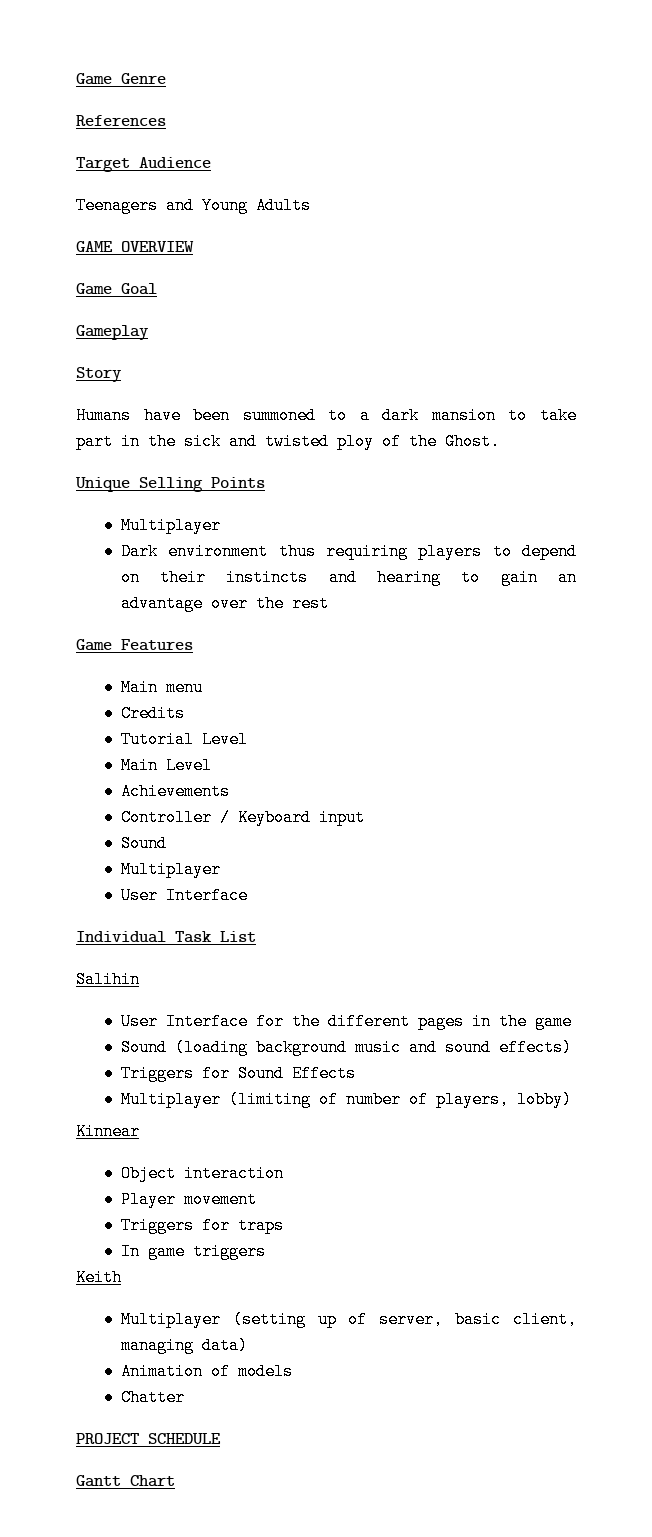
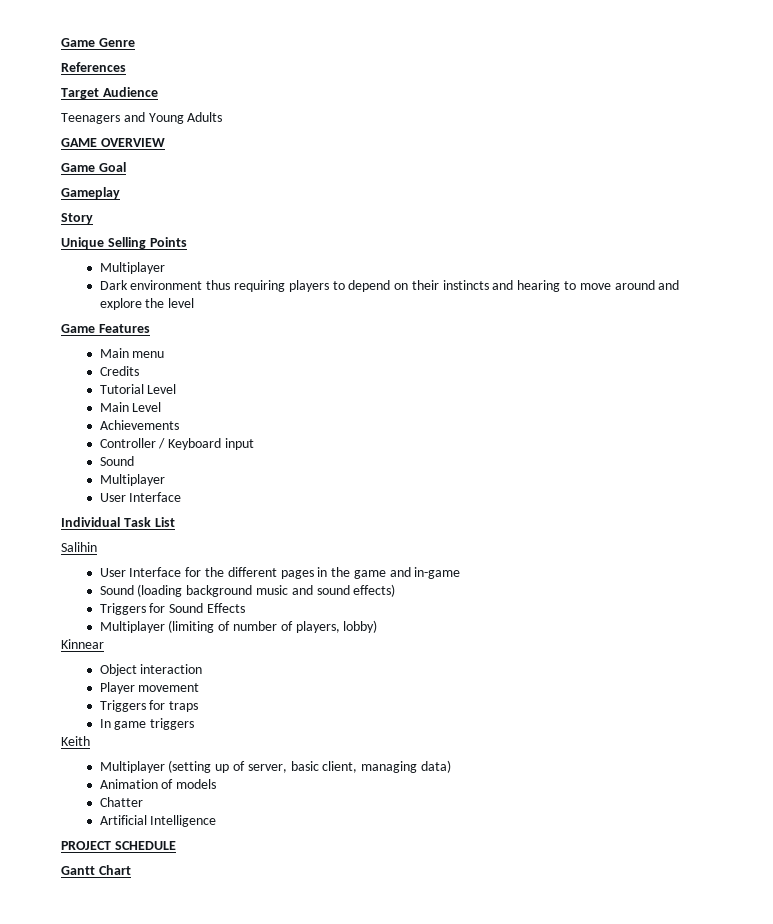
- Humans have been summoned to a dark mansion to take part in the sick and twisted ploy of the Ghost.
- Dark environment thus requiring players to depend on their instincts and hearing to gain an advantage over the rest
+ Dark environment thus requiring players to depend on their instincts and hearing to move around and explore the level
- User Interface for the different pages in the game
+ User Interface for the different pages in the game and in-game
+ Artificial Intelligence

